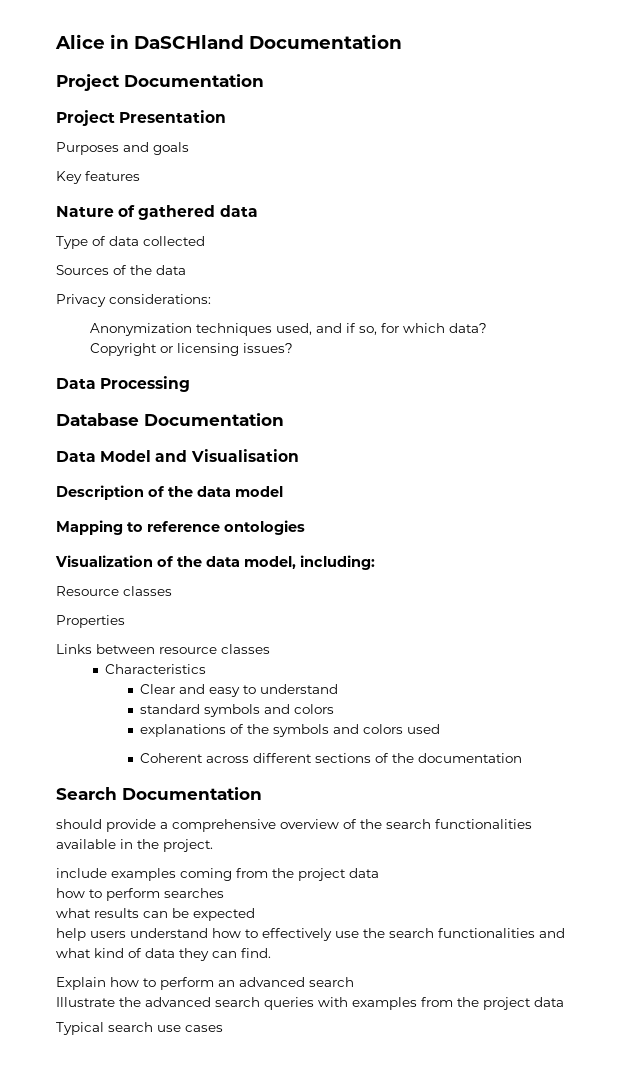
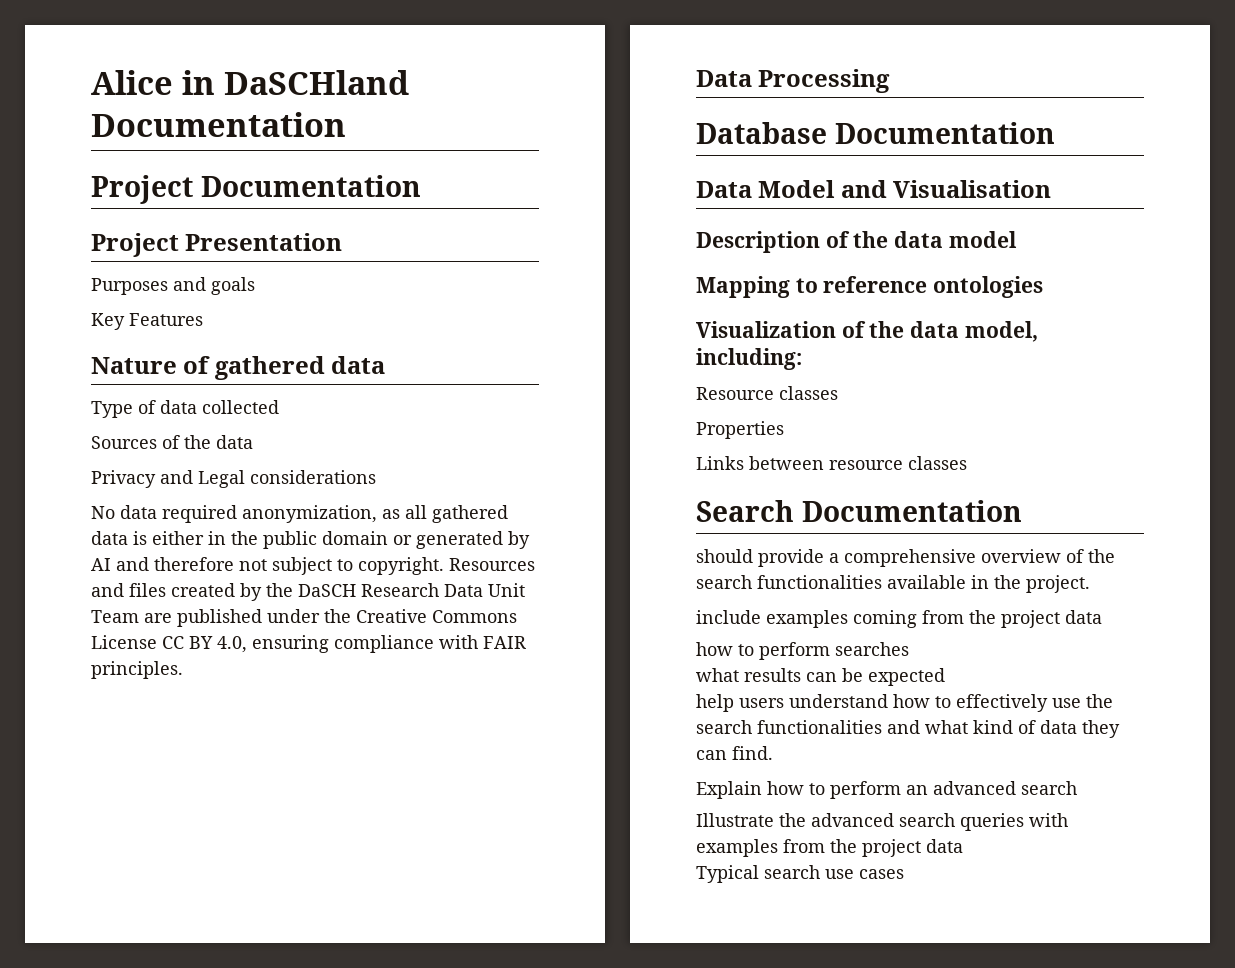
- Key features
+ Key Features
- Privacy considerations:
- Anonymization techniques used, and if so, for which data?
- Copyright or licensing issues?
+ Privacy and Legal considerations
+ No data required anonymization, as all gathered data is either in the public domain or generated by AI and therefore not subject to copyright. Resources and files created by the DaSCH Research Data Unit Team are published under the Creative Commons License CC BY 4.0, ensuring compliance with FAIR principles.
- Characteristics
- Clear and easy to understand
- standard symbols and colors
- explanations of the symbols and colors used
- Coherent across different sections of the documentation

